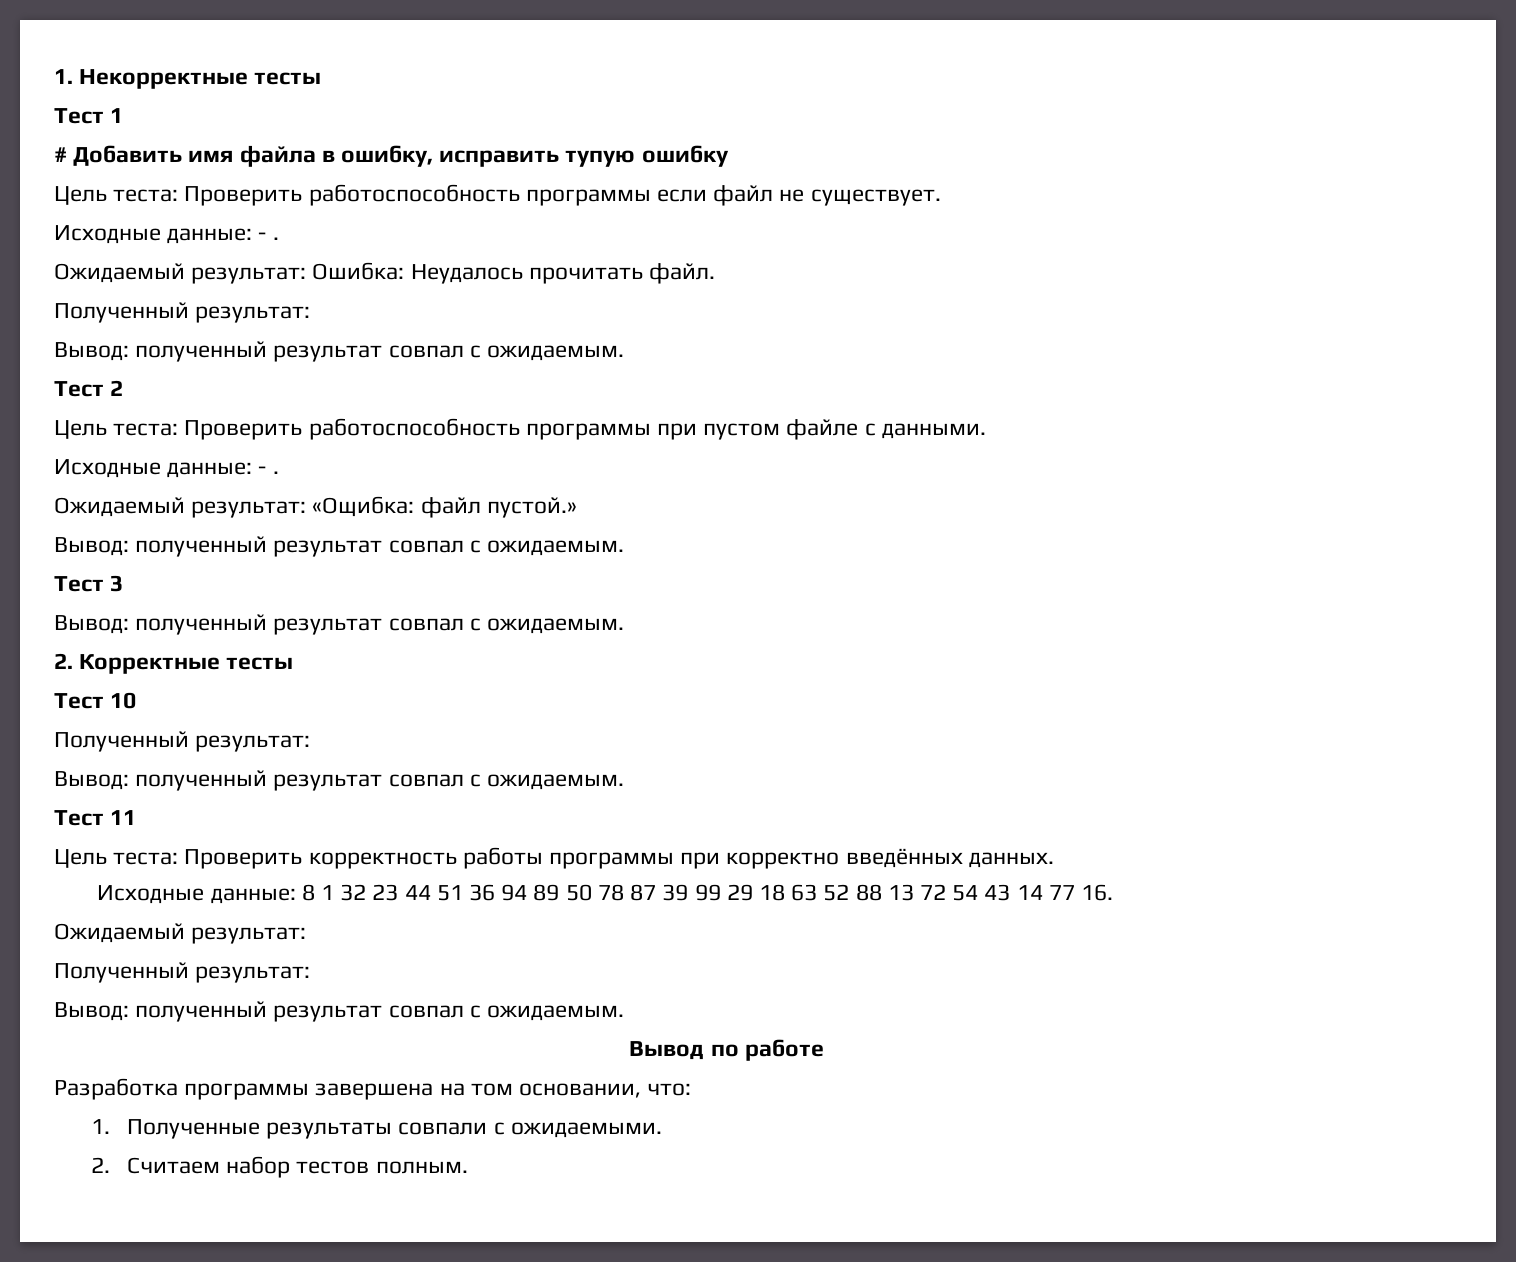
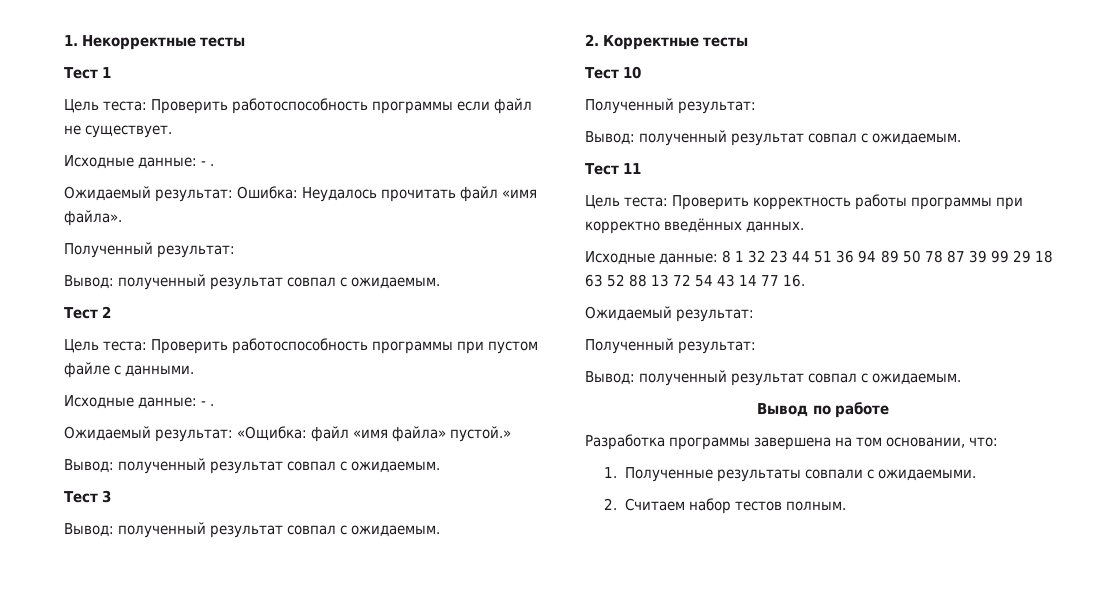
- # Добавить имя файла в ошибку, исправить тупую ошибку
- Ожидаемый результат: Ошибка: Неудалось прочитать файл.
+ Ожидаемый результат: Ошибка: Неудалось прочитать файл «имя файла».
- Ожидаемый результат: «Ощибка: файл пустой.»
+ Ожидаемый результат: «Ощибка: файл «имя файла» пустой.»

